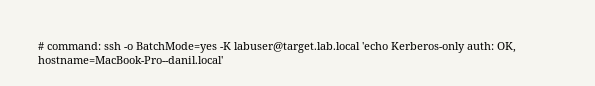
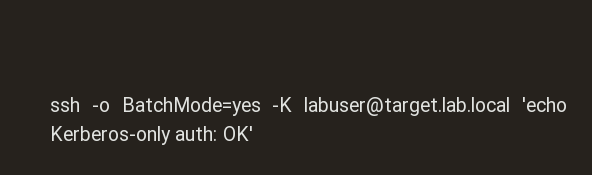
- # command: ssh -o BatchMode=yes -K labuser@target.lab.local 'echo Kerberos-only auth: OK, hostname=MacBook-Pro--danil.local'
+ ssh -o BatchMode=yes -K labuser@target.lab.local 'echo Kerberos-only auth: OK'

